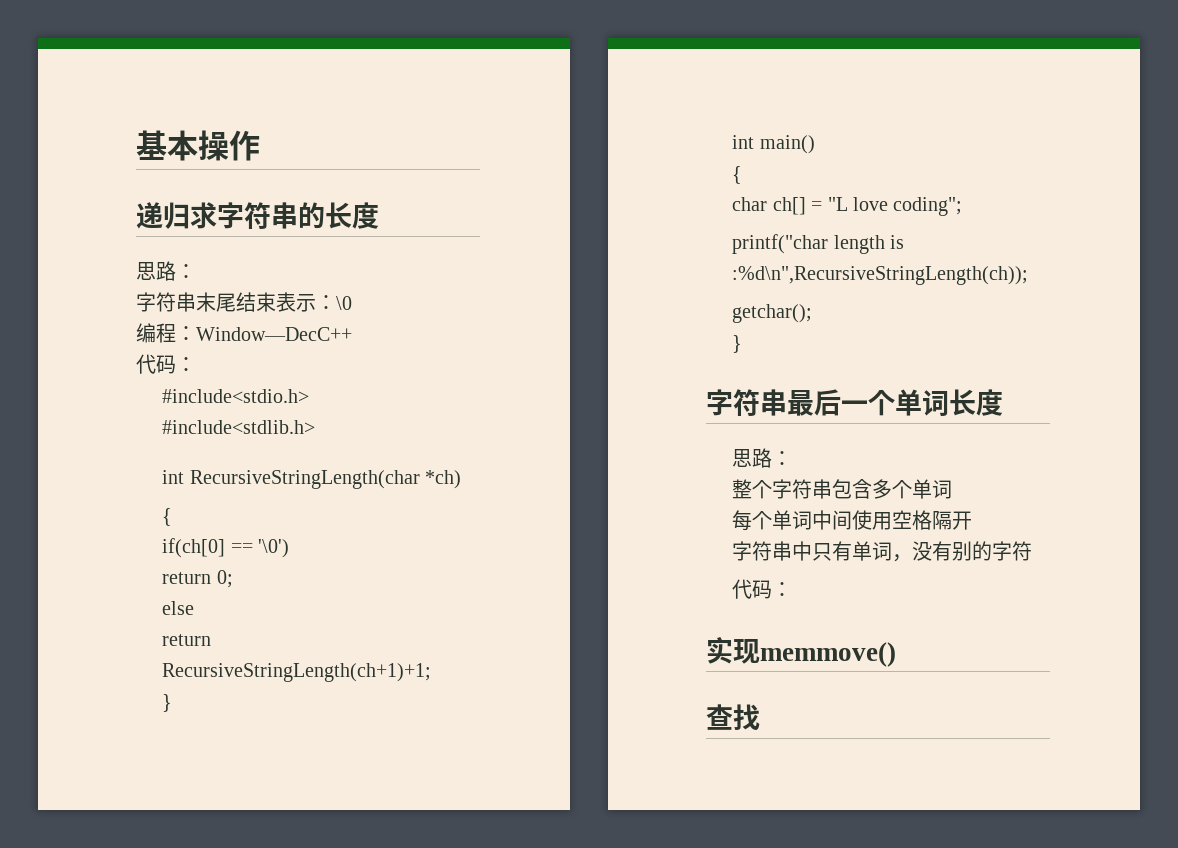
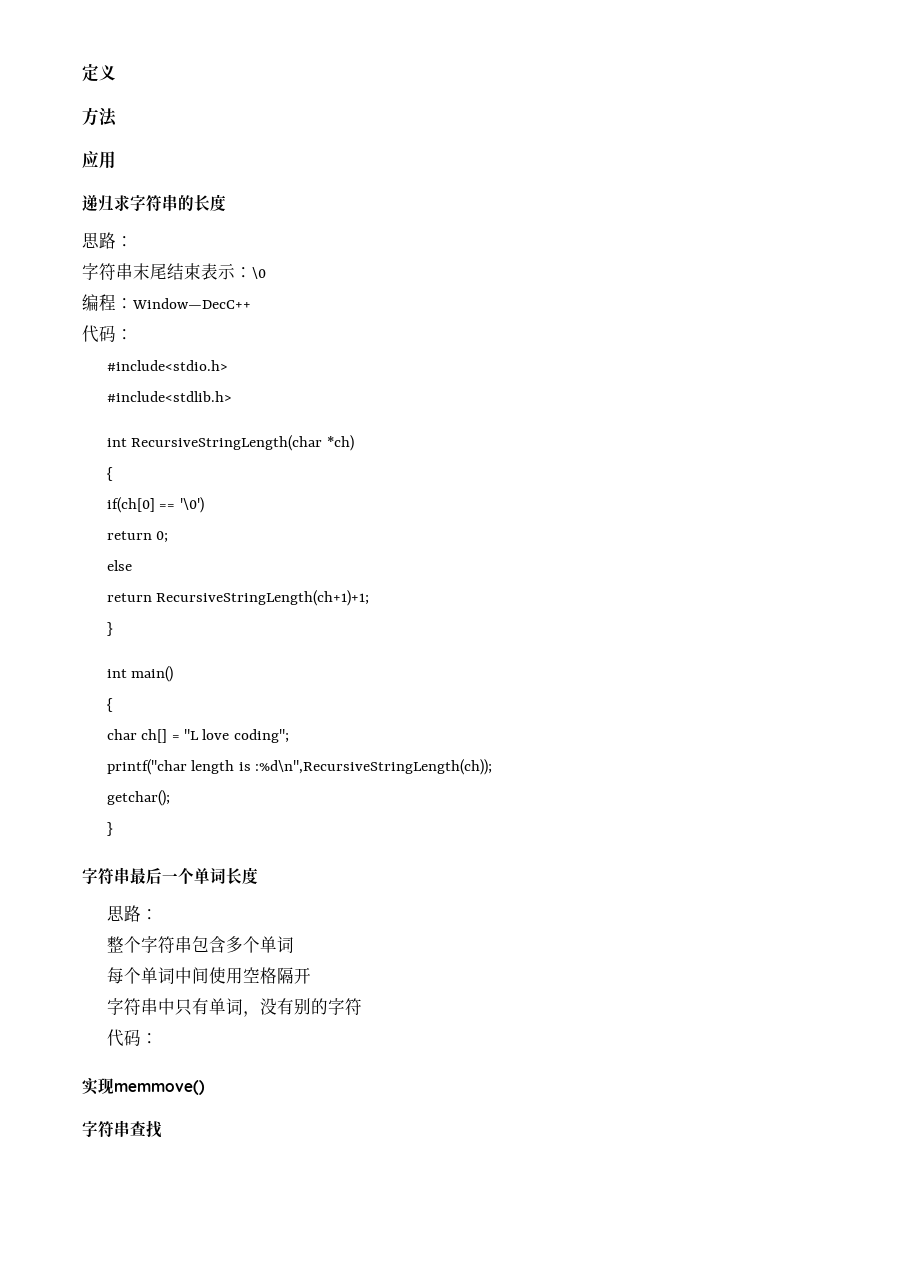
- 基本操作
+ 定义
+ 方法
+ 应用
- 查找
+ 字符串查找

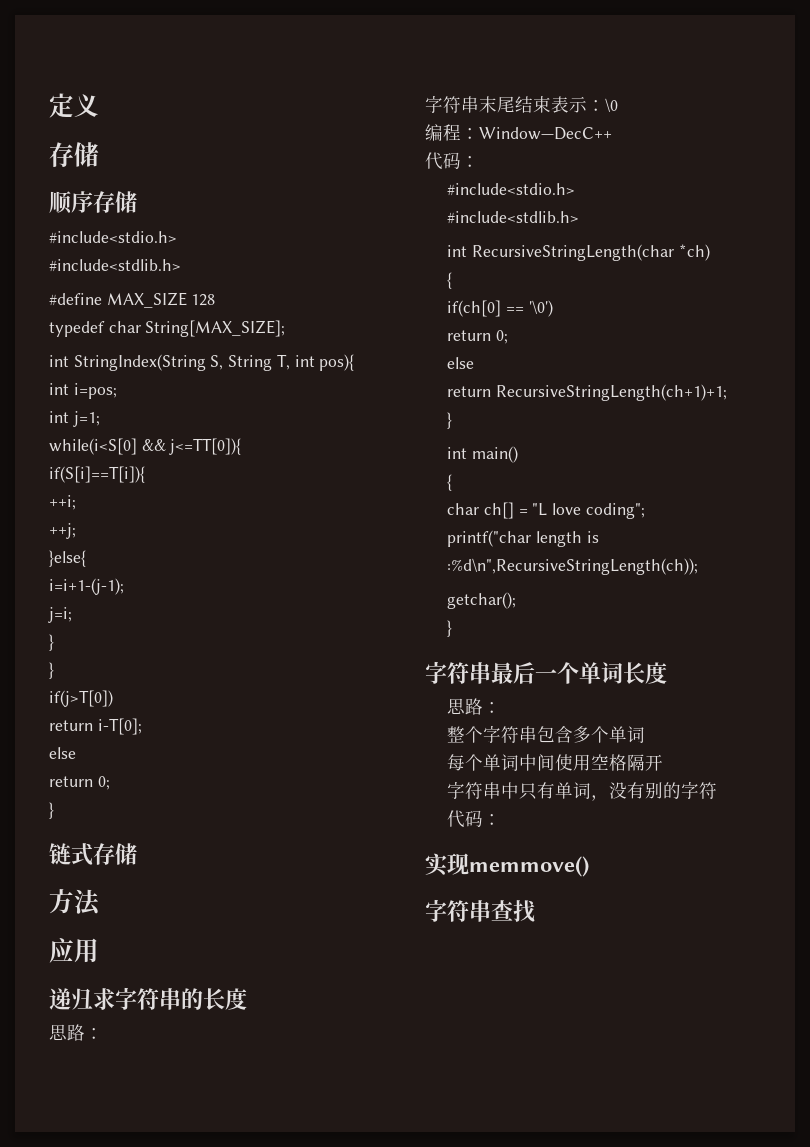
  定义
+ 存储
+ 顺序存储
+ #include<stdio.h>
+ #include<stdlib.h>
+ #define MAX_SIZE 128
+ typedef char String[MAX_SIZE];
+ int StringIndex(String S, String T, int pos){
+ int i=pos;
+ int j=1;
+ while(i<S[0] && j<=TT[0]){
+ if(S[i]==T[i]){
+ ++i;
+ ++j;
+ }else{
+ i=i+1-(j-1);
+ j=i;
+ }
+ }
+ if(j>T[0])
+ return i-T[0];
+ else
+ return 0;
+ }
+ 链式存储

